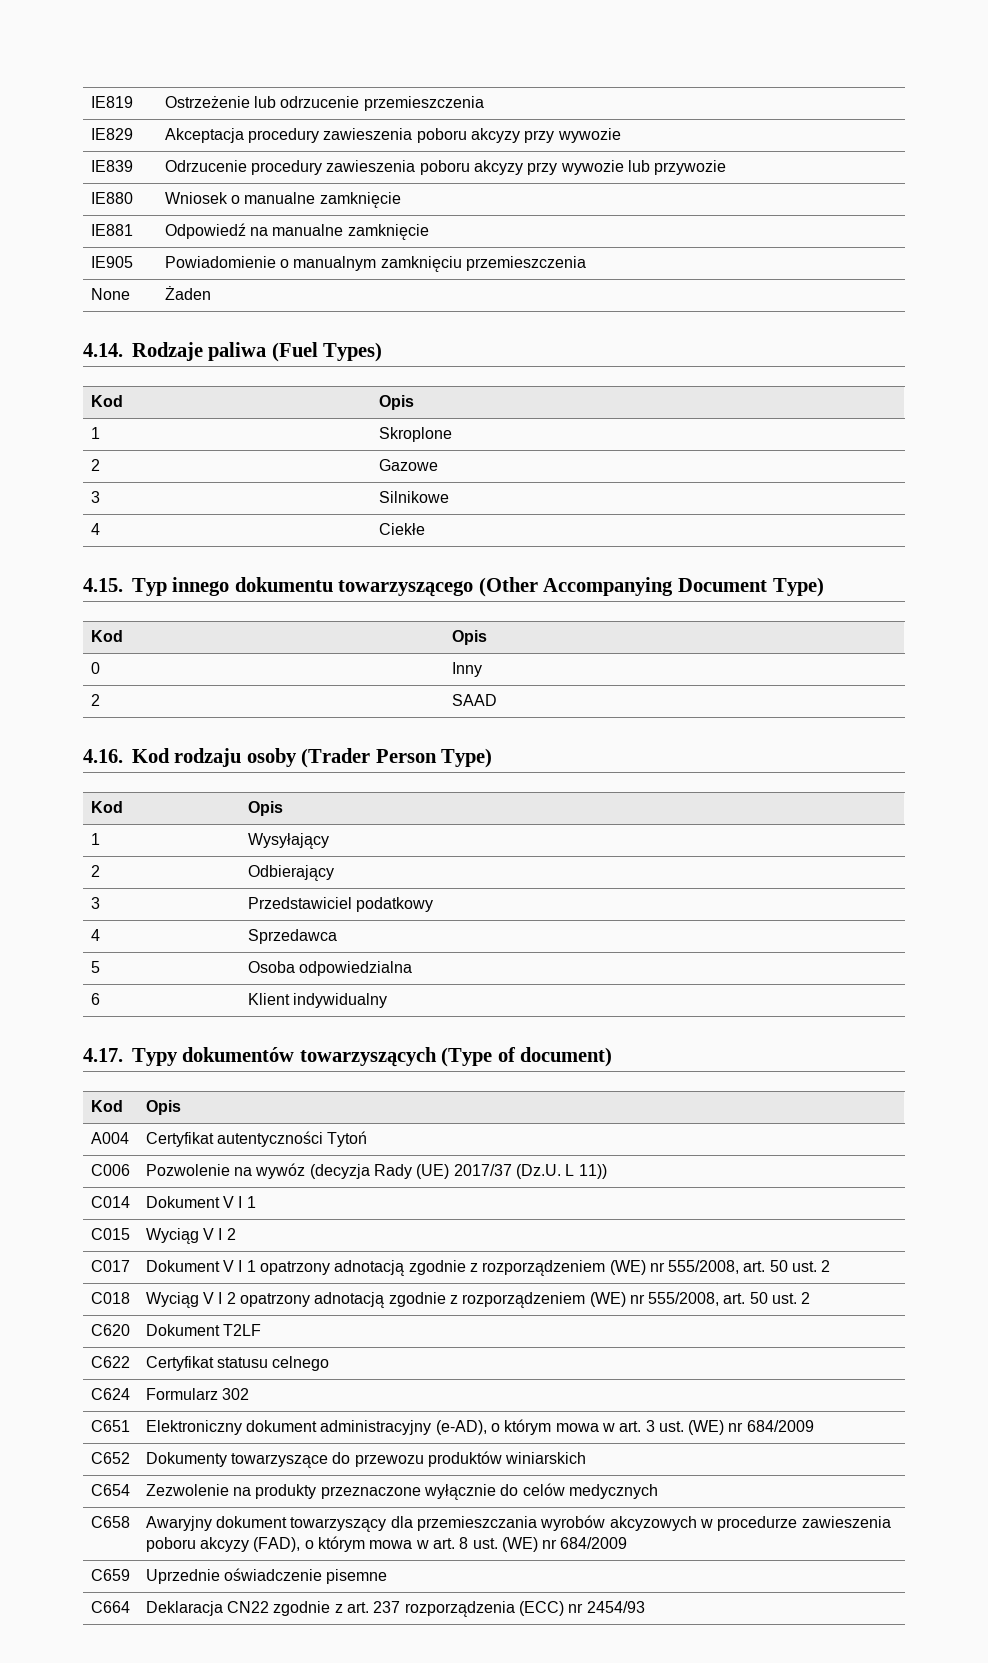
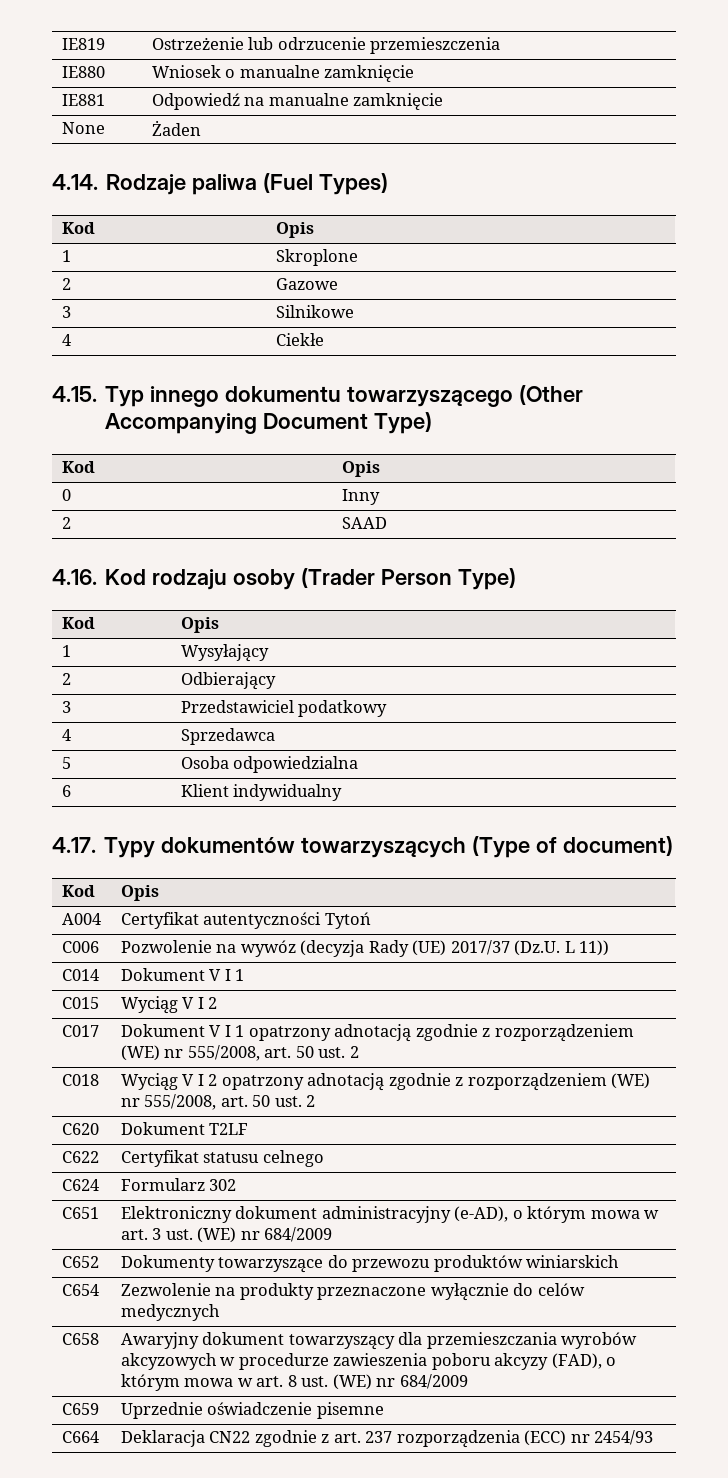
- IE829 | Akceptacja procedury zawieszenia poboru akcyzy przy wywozie
- IE839 | Odrzucenie procedury zawieszenia poboru akcyzy przy wywozie lub przywozie
- IE905 | Powiadomienie o manualnym zamknięciu przemieszczenia

